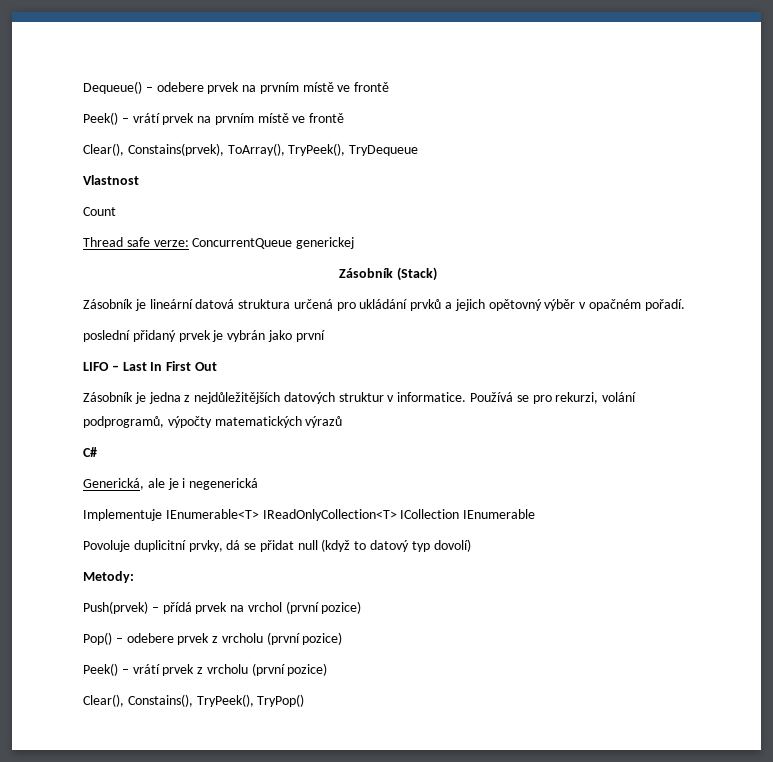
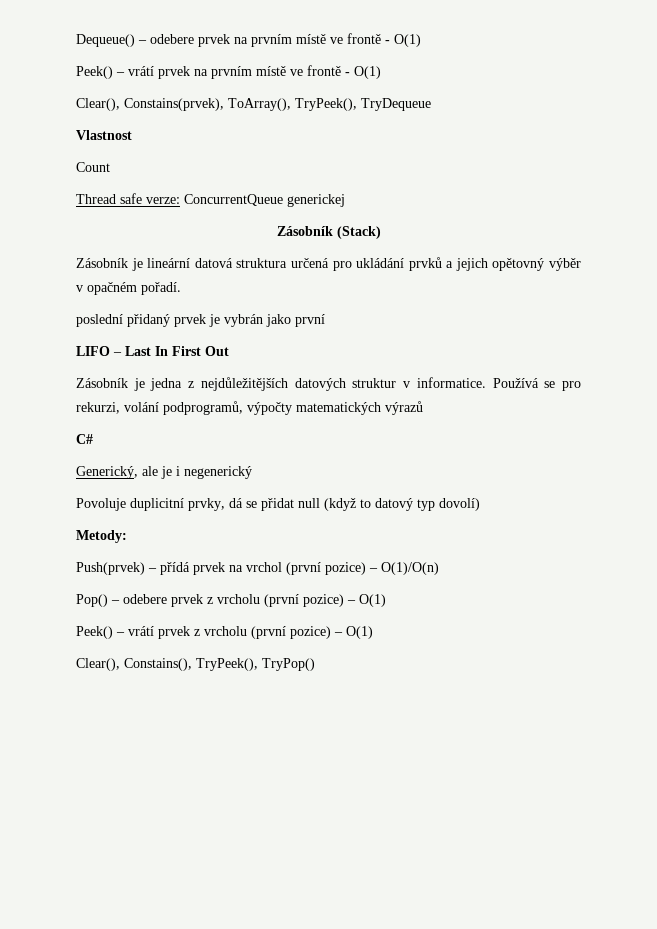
- Dequeue() – odebere prvek na prvním místě ve frontě
+ Dequeue() – odebere prvek na prvním místě ve frontě - O(1)
- Peek() – vrátí prvek na prvním místě ve frontě
+ Peek() – vrátí prvek na prvním místě ve frontě - O(1)
- Generická, ale je i negenerická
- Implementuje IEnumerable<T> IReadOnlyCollection<T> ICollection IEnumerable
+ Generický, ale je i negenerický
- Push(prvek) – přídá prvek na vrchol (první pozice)
+ Push(prvek) – přídá prvek na vrchol (první pozice) – O(1)/O(n)
- Pop() – odebere prvek z vrcholu (první pozice)
+ Pop() – odebere prvek z vrcholu (první pozice) – O(1)
- Peek() – vrátí prvek z vrcholu (první pozice)
+ Peek() – vrátí prvek z vrcholu (první pozice) – O(1)

